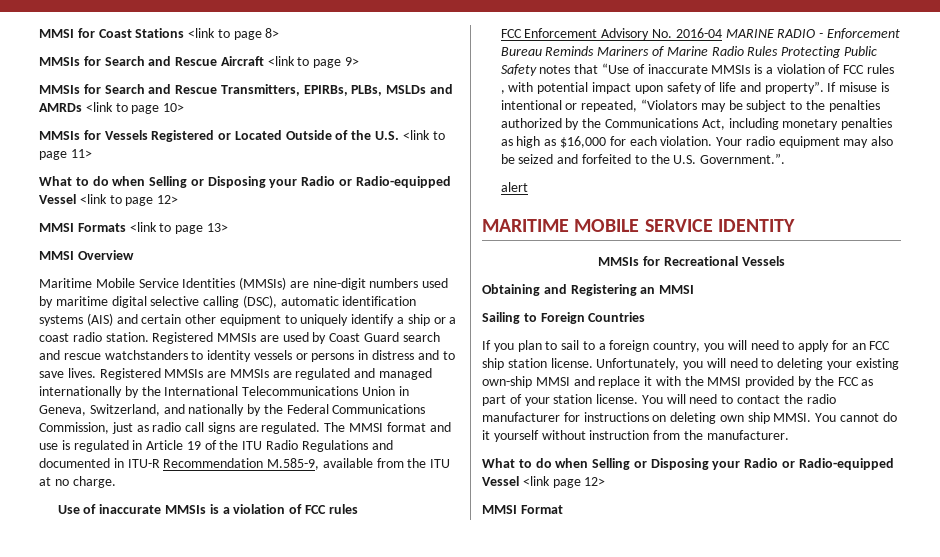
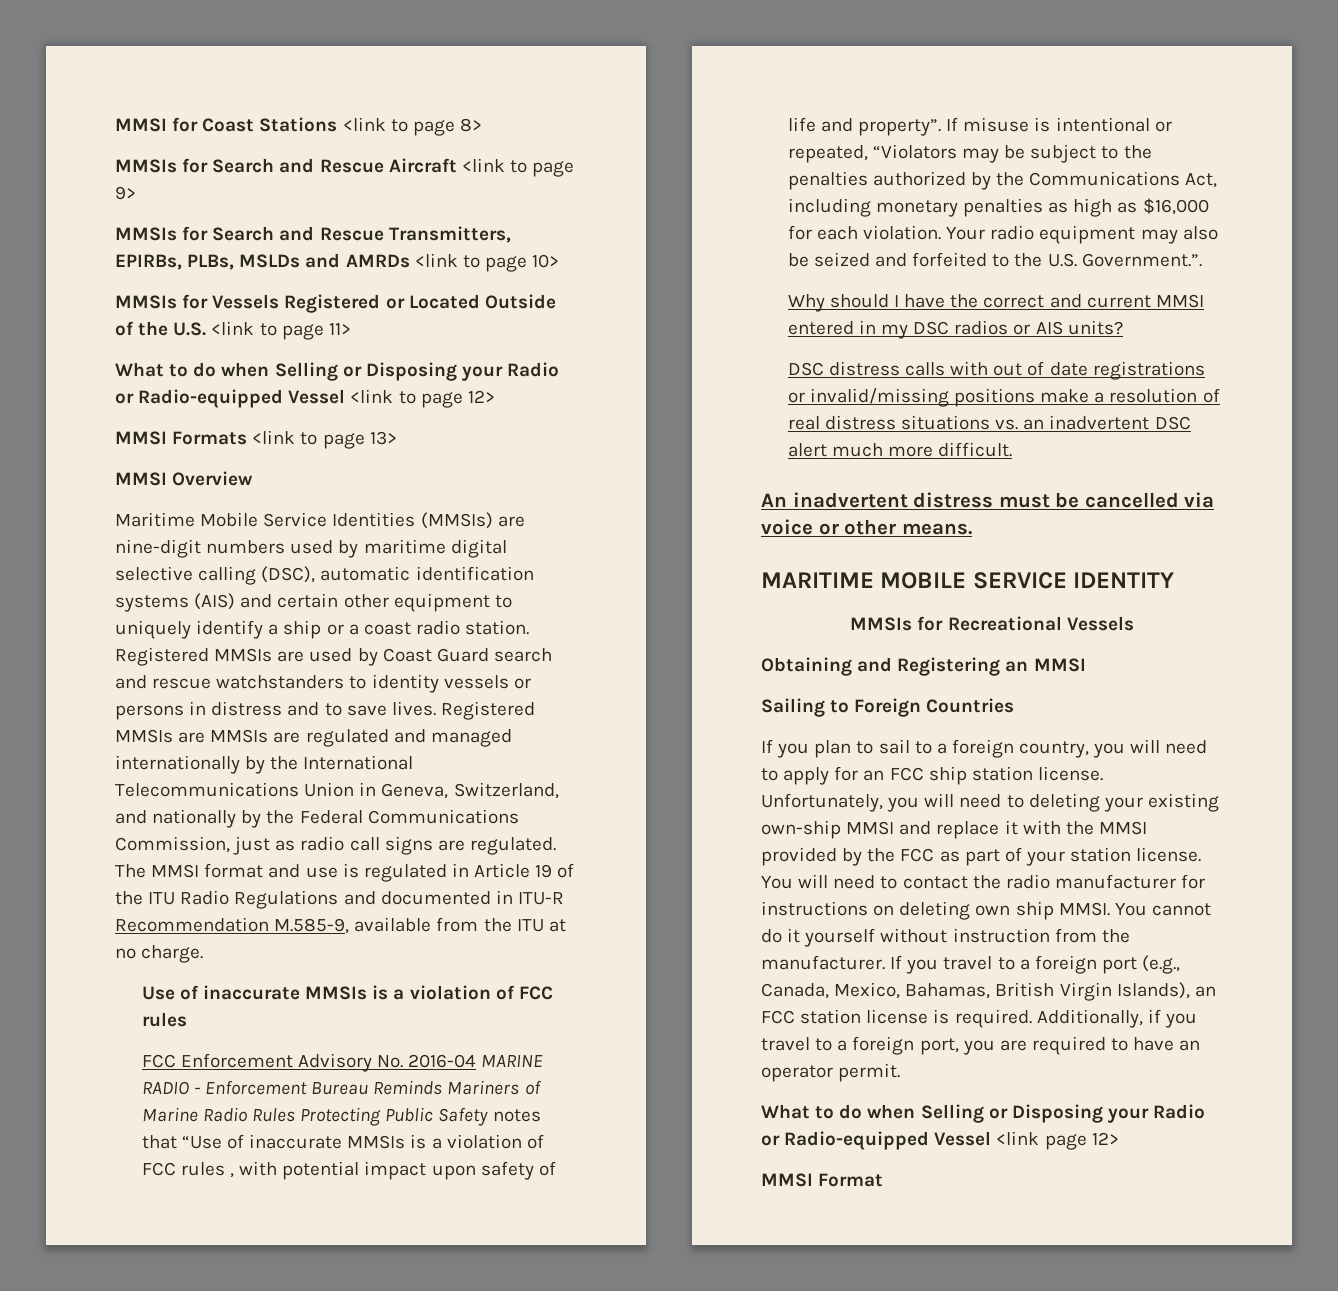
- alert
+ Why should I have the correct and current MMSI entered in my DSC radios or AIS units?
+ DSC distress calls with out of date registrations or invalid/missing positions make a resolution of real distress situations vs. an inadvertent DSC alert much more difficult.
+ An inadvertent distress must be cancelled via voice or other means.
+ If you travel to a foreign port (e.g., Canada, Mexico, Bahamas, British Virgin Islands), an FCC station license is required. Additionally, if you travel to a foreign port, you are required to have an operator permit.

